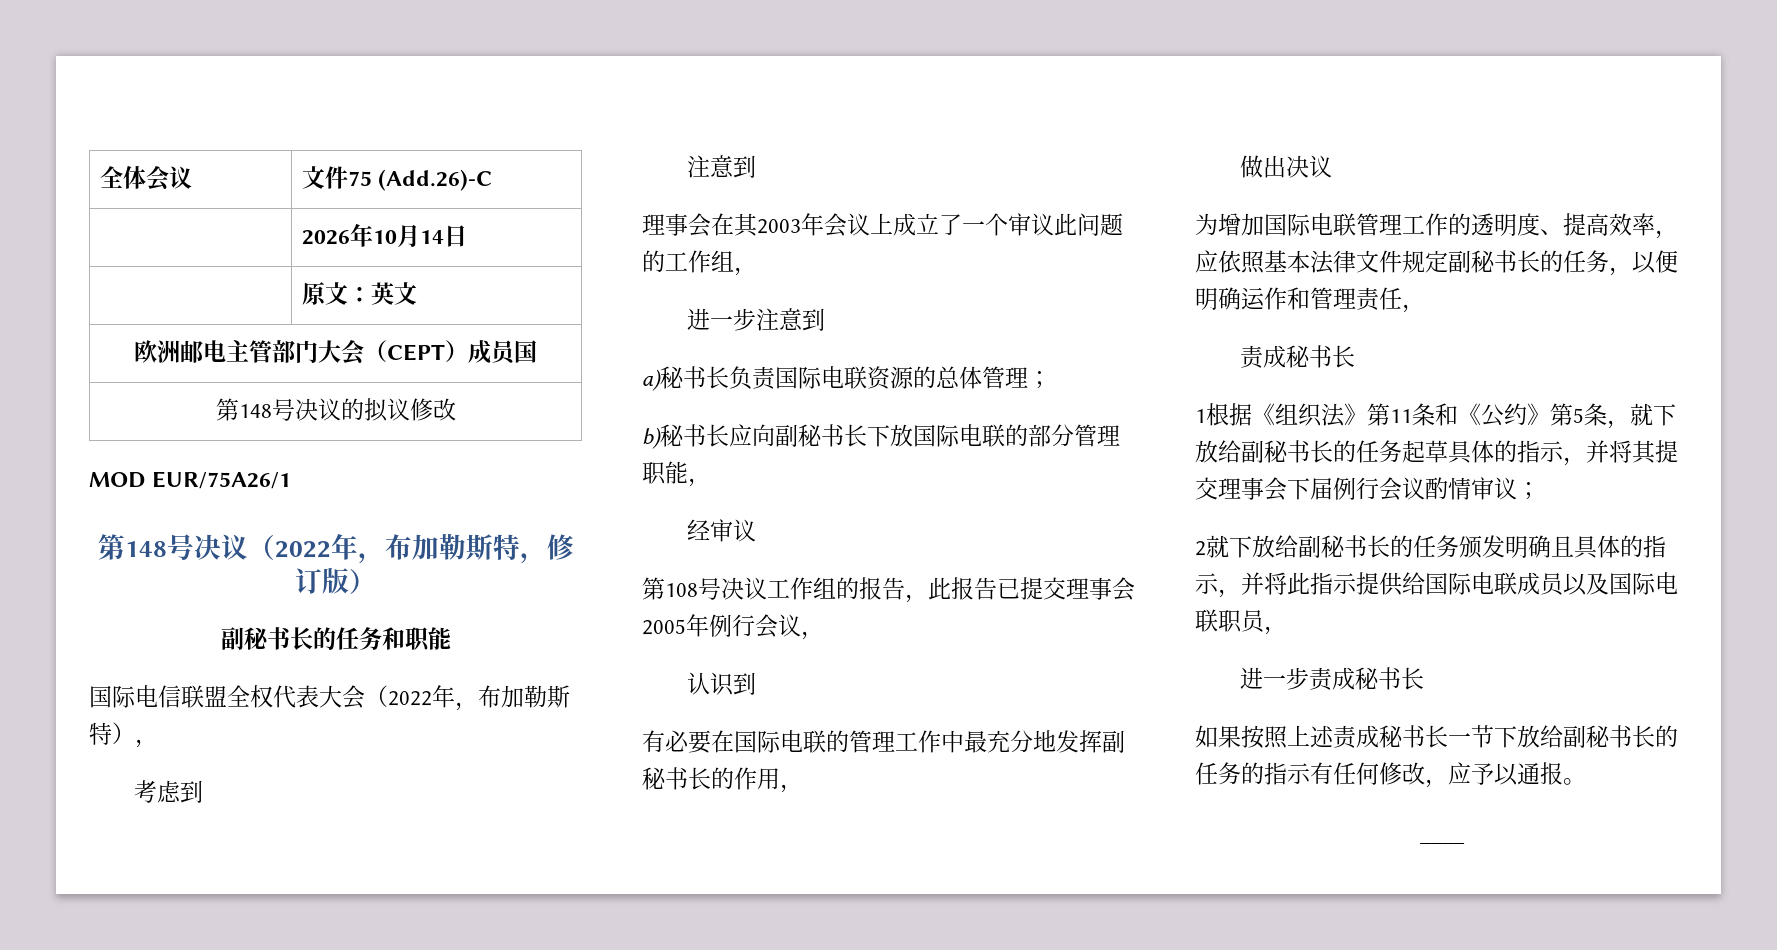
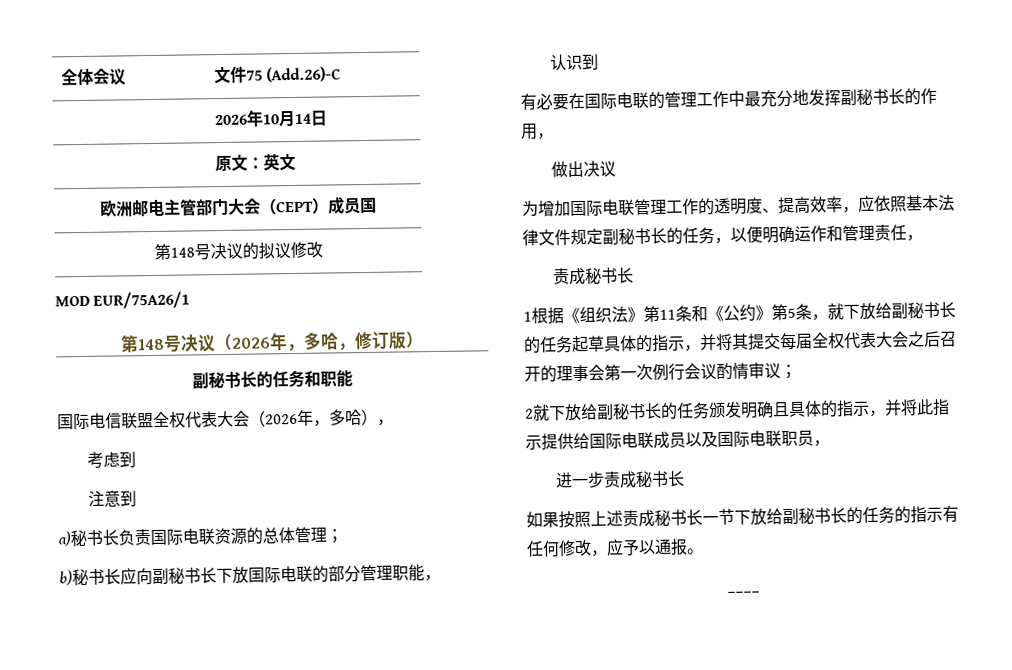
- 第148号决议（2022年，布加勒斯特，修订版）
+ 第148号决议（2026年，多哈，修订版）
- 国际电信联盟全权代表大会（2022年，布加勒斯特），
+ 国际电信联盟全权代表大会（2026年，多哈），
- 理事会在其2003年会议上成立了一个审议此问题的工作组，
- 进一步注意到
- 经审议
- 第108号决议工作组的报告，此报告已提交理事会2005年例行会议，
- 1根据《组织法》第11条和《公约》第5条，就下放给副秘书长的任务起草具体的指示，并将其提交理事会下届例行会议酌情审议；
+ 1根据《组织法》第11条和《公约》第5条，就下放给副秘书长的任务起草具体的指示，并将其提交每届全权代表大会之后召开的理事会第一次例行会议酌情审议；

